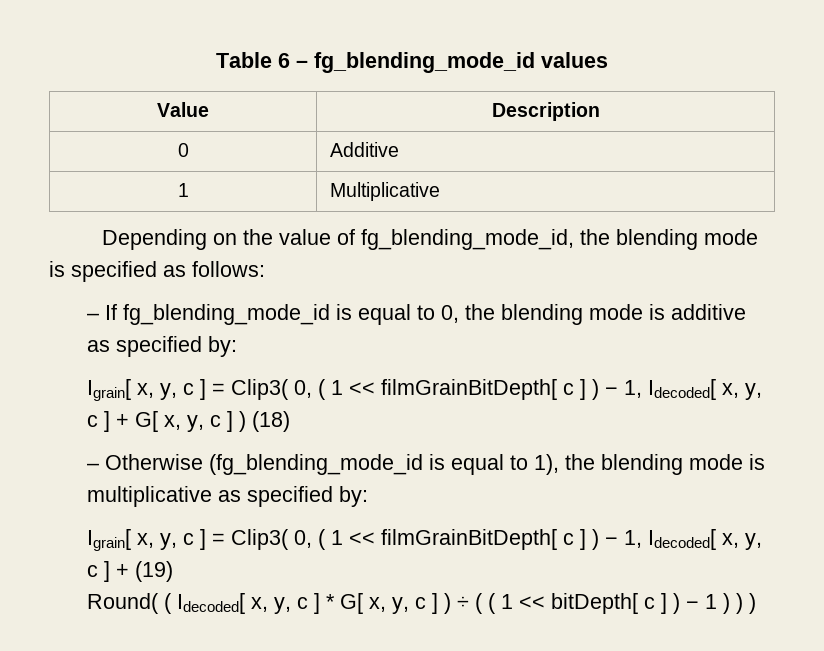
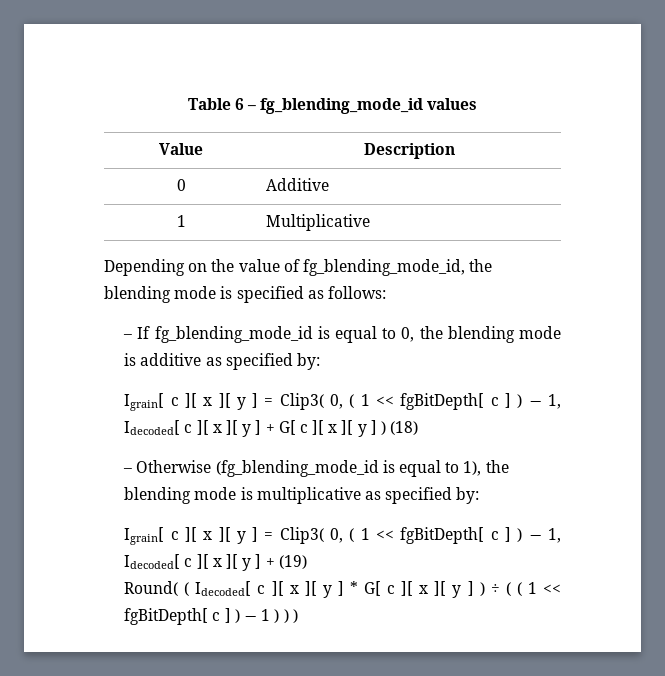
- Igrain[ x, y, c ] = Clip3( 0, ( 1 << filmGrainBitDepth[ c ] ) − 1, Idecoded[ x, y, c ] + G[ x, y, c ] ) (18)
+ Igrain[ c ][ x ][ y ] = Clip3( 0, ( 1 << fgBitDepth[ c ] ) − 1, Idecoded[ c ][ x ][ y ] + G[ c ][ x ][ y ] ) (18)
- Igrain[ x, y, c ] = Clip3( 0, ( 1 << filmGrainBitDepth[ c ] ) − 1, Idecoded[ x, y, c ] + (19)
+ Igrain[ c ][ x ][ y ] = Clip3( 0, ( 1 << fgBitDepth[ c ] ) − 1, Idecoded[ c ][ x ][ y ] + (19)
- Round( ( Idecoded[ x, y, c ] * G[ x, y, c ] ) ÷ ( ( 1 << bitDepth[ c ] ) − 1 ) ) )
+ Round( ( Idecoded[ c ][ x ][ y ] * G[ c ][ x ][ y ] ) ÷ ( ( 1 << fgBitDepth[ c ] ) − 1 ) ) )

